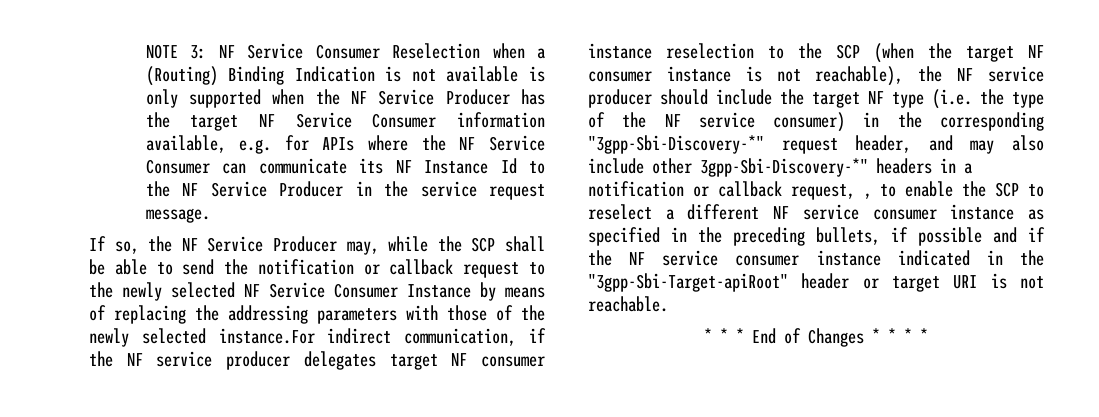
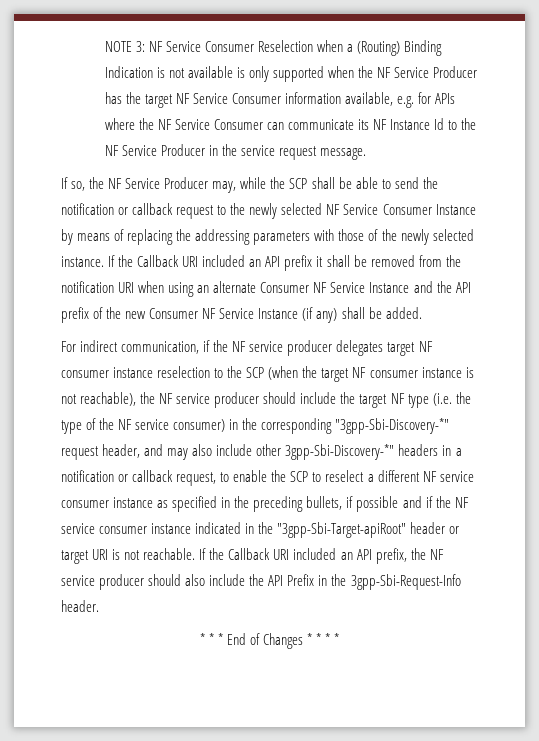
- If so, the NF Service Producer may, while the SCP shall be able to send the notification or callback request to the newly selected NF Service Consumer Instance by means of replacing the addressing parameters with those of the newly selected instance.For indirect communication, if the NF service producer delegates target NF consumer instance reselection to the SCP (when the target NF consumer instance is not reachable), the NF service producer should include the target NF type (i.e. the type of the NF service consumer) in the corresponding "3gpp-Sbi-Discovery-*" request header, and may also include other 3gpp-Sbi-Discovery-*" headers in a notification or callback request, , to enable the SCP to reselect a different NF service consumer instance as specified in the preceding bullets, if possible and if the NF service consumer instance indicated in the "3gpp-Sbi-Target-apiRoot" header or target URI is not reachable.
+ If so, the NF Service Producer may, while the SCP shall be able to send the notification or callback request to the newly selected NF Service Consumer Instance by means of replacing the addressing parameters with those of the newly selected instance. If the Callback URI included an API prefix it shall be removed from the notification URI when using an alternate Consumer NF Service Instance and the API prefix of the new Consumer NF Service Instance (if any) shall be added.
+ For indirect communication, if the NF service producer delegates target NF consumer instance reselection to the SCP (when the target NF consumer instance is not reachable), the NF service producer should include the target NF type (i.e. the type of the NF service consumer) in the corresponding "3gpp-Sbi-Discovery-*" request header, and may also include other 3gpp-Sbi-Discovery-*" headers in a notification or callback request, to enable the SCP to reselect a different NF service consumer instance as specified in the preceding bullets, if possible and if the NF service consumer instance indicated in the "3gpp-Sbi-Target-apiRoot" header or target URI is not reachable. If the Callback URI included an API prefix, the NF service producer should also include the API Prefix in the 3gpp-Sbi-Request-Info header.

